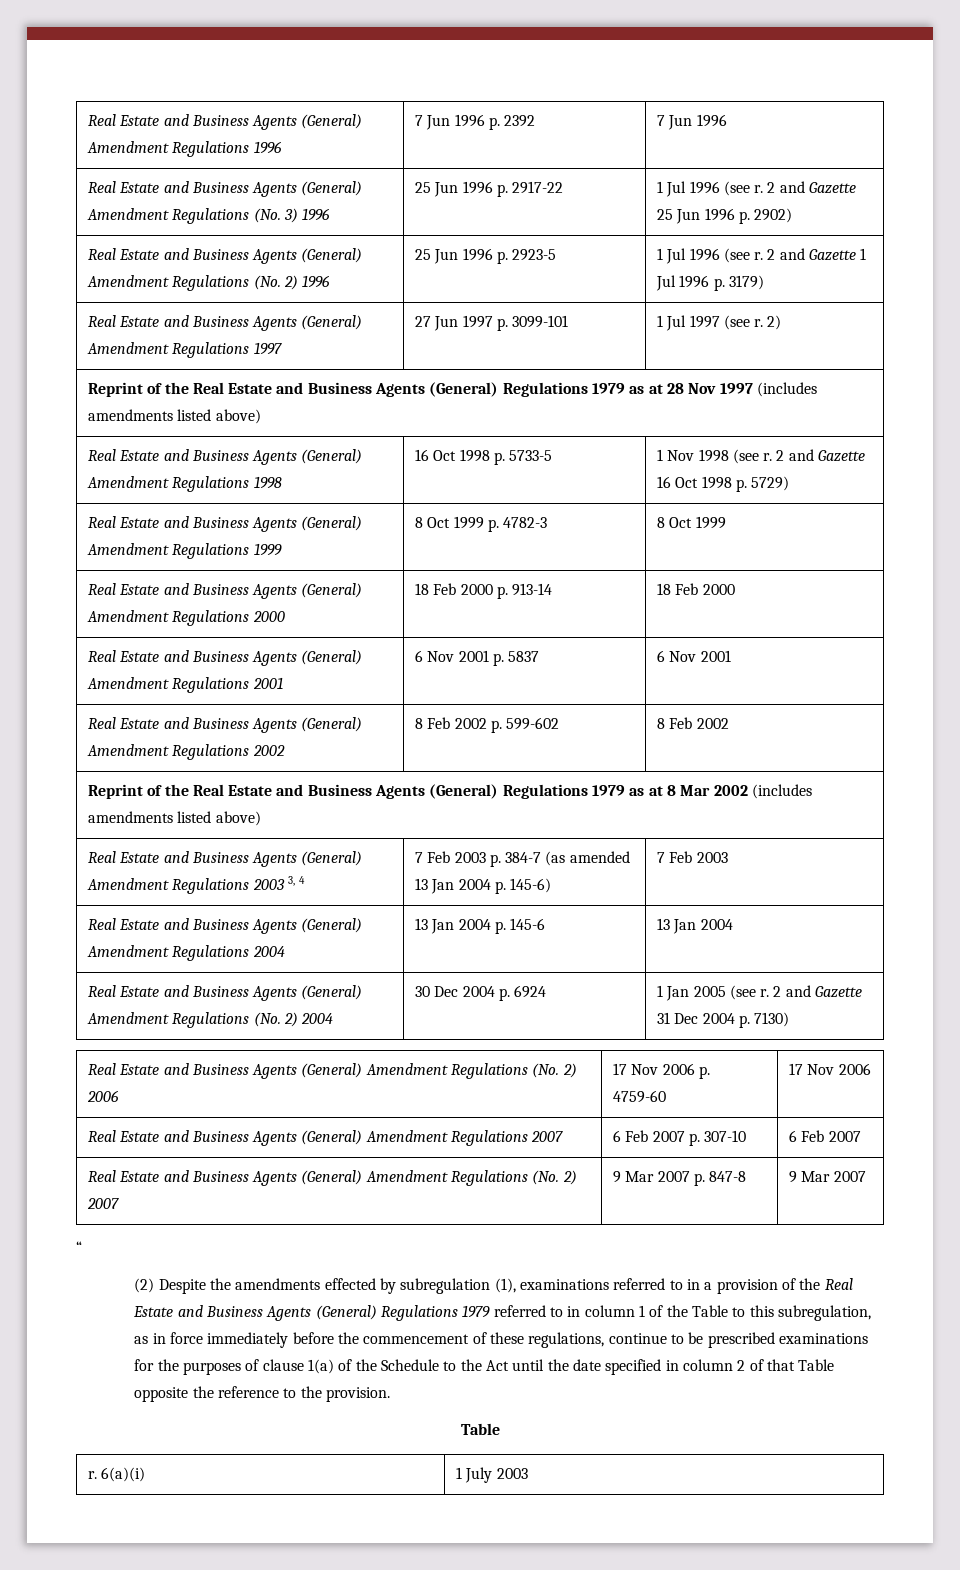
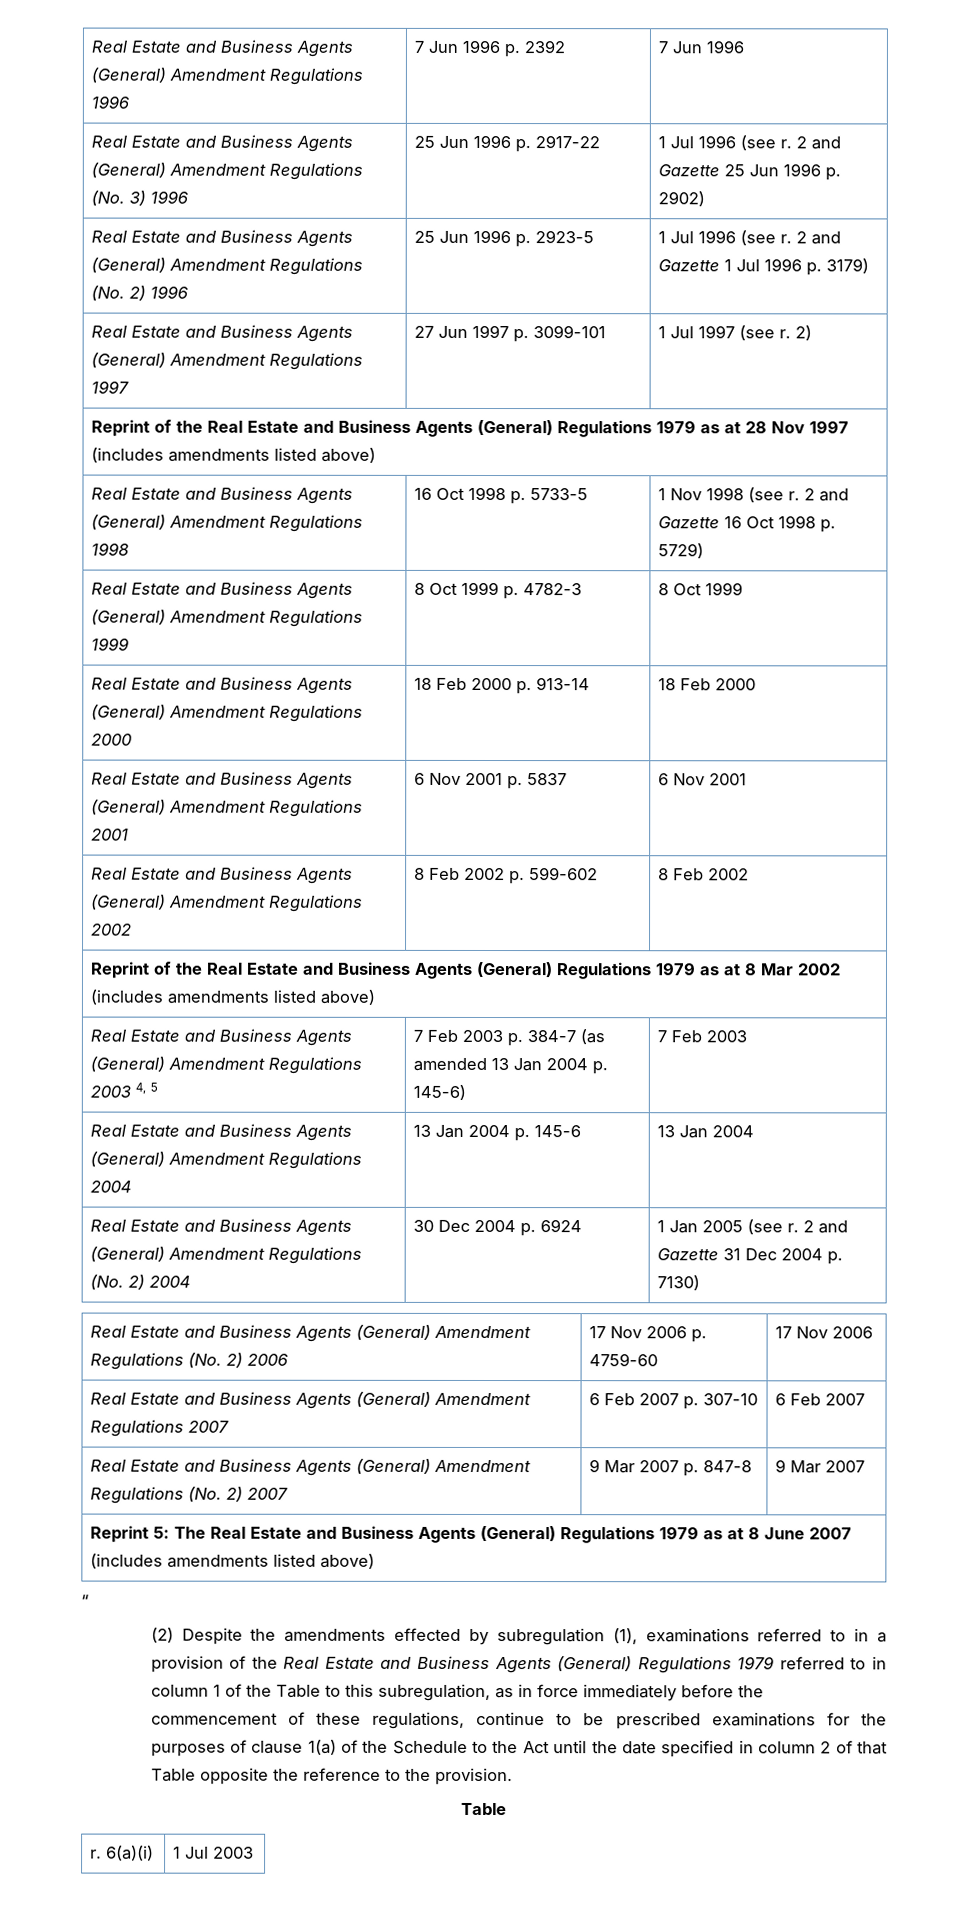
- Real Estate and Business Agents (General) Amendment Regulations 2003 3, 4 | 7 Feb 2003 p. 384-7 (as amended 13 Jan 2004 p. 145-6) | 7 Feb 2003
+ Real Estate and Business Agents (General) Amendment Regulations 2003 4, 5 | 7 Feb 2003 p. 384-7 (as amended 13 Jan 2004 p. 145-6) | 7 Feb 2003
+ Reprint 5: The Real Estate and Business Agents (General) Regulations 1979 as at 8 June 2007 (includes amendments listed above)
- r. 6(a)(i) | 1 July 2003
+ r. 6(a)(i) | 1 Jul 2003

